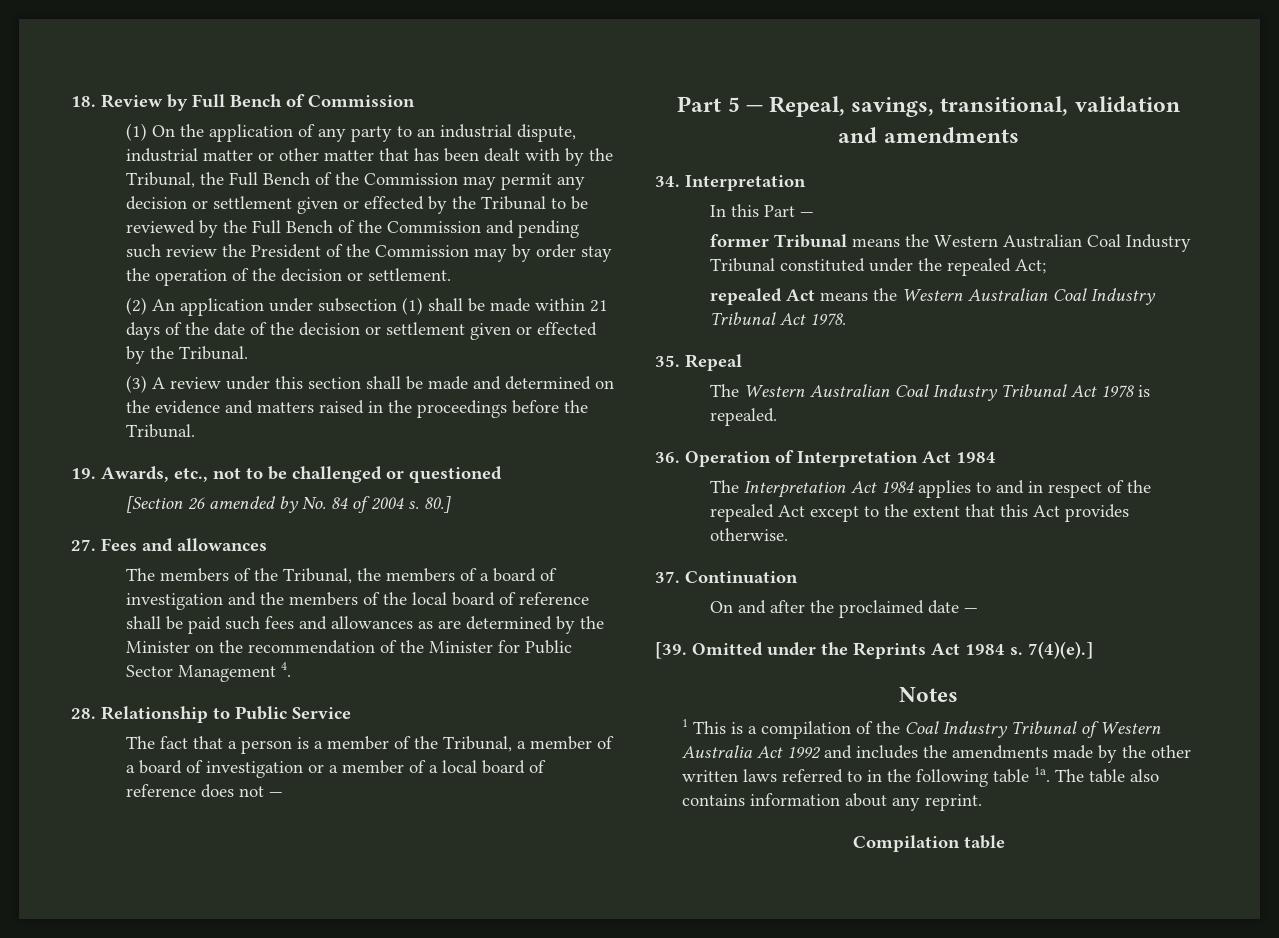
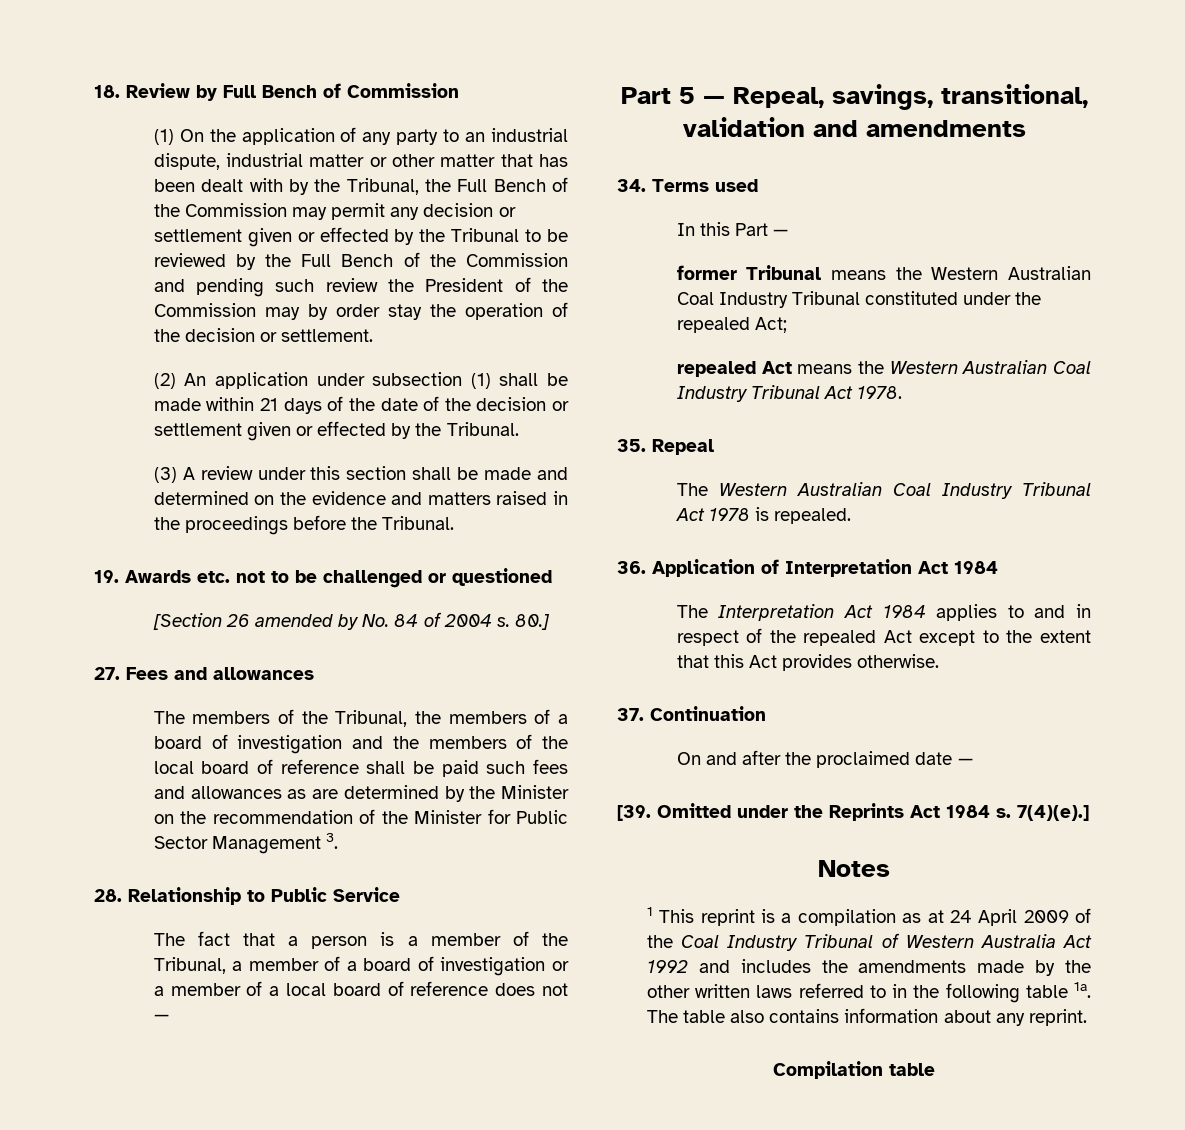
- 19. Awards, etc., not to be challenged or questioned
+ 19. Awards etc. not to be challenged or questioned
- The members of the Tribunal, the members of a board of investigation and the members of the local board of reference shall be paid such fees and allowances as are determined by the Minister on the recommendation of the Minister for Public Sector Management 4.
+ The members of the Tribunal, the members of a board of investigation and the members of the local board of reference shall be paid such fees and allowances as are determined by the Minister on the recommendation of the Minister for Public Sector Management 3.
- 34. Interpretation
+ 34. Terms used
- 36. Operation of Interpretation Act 1984
+ 36. Application of Interpretation Act 1984
- 1 This is a compilation of the Coal Industry Tribunal of Western Australia Act 1992 and includes the amendments made by the other written laws referred to in the following table 1a.
+ 1 This reprint is a compilation as at 24 April 2009 of the Coal Industry Tribunal of Western Australia Act 1992 and includes the amendments made by the other written laws referred to in the following table 1a.

